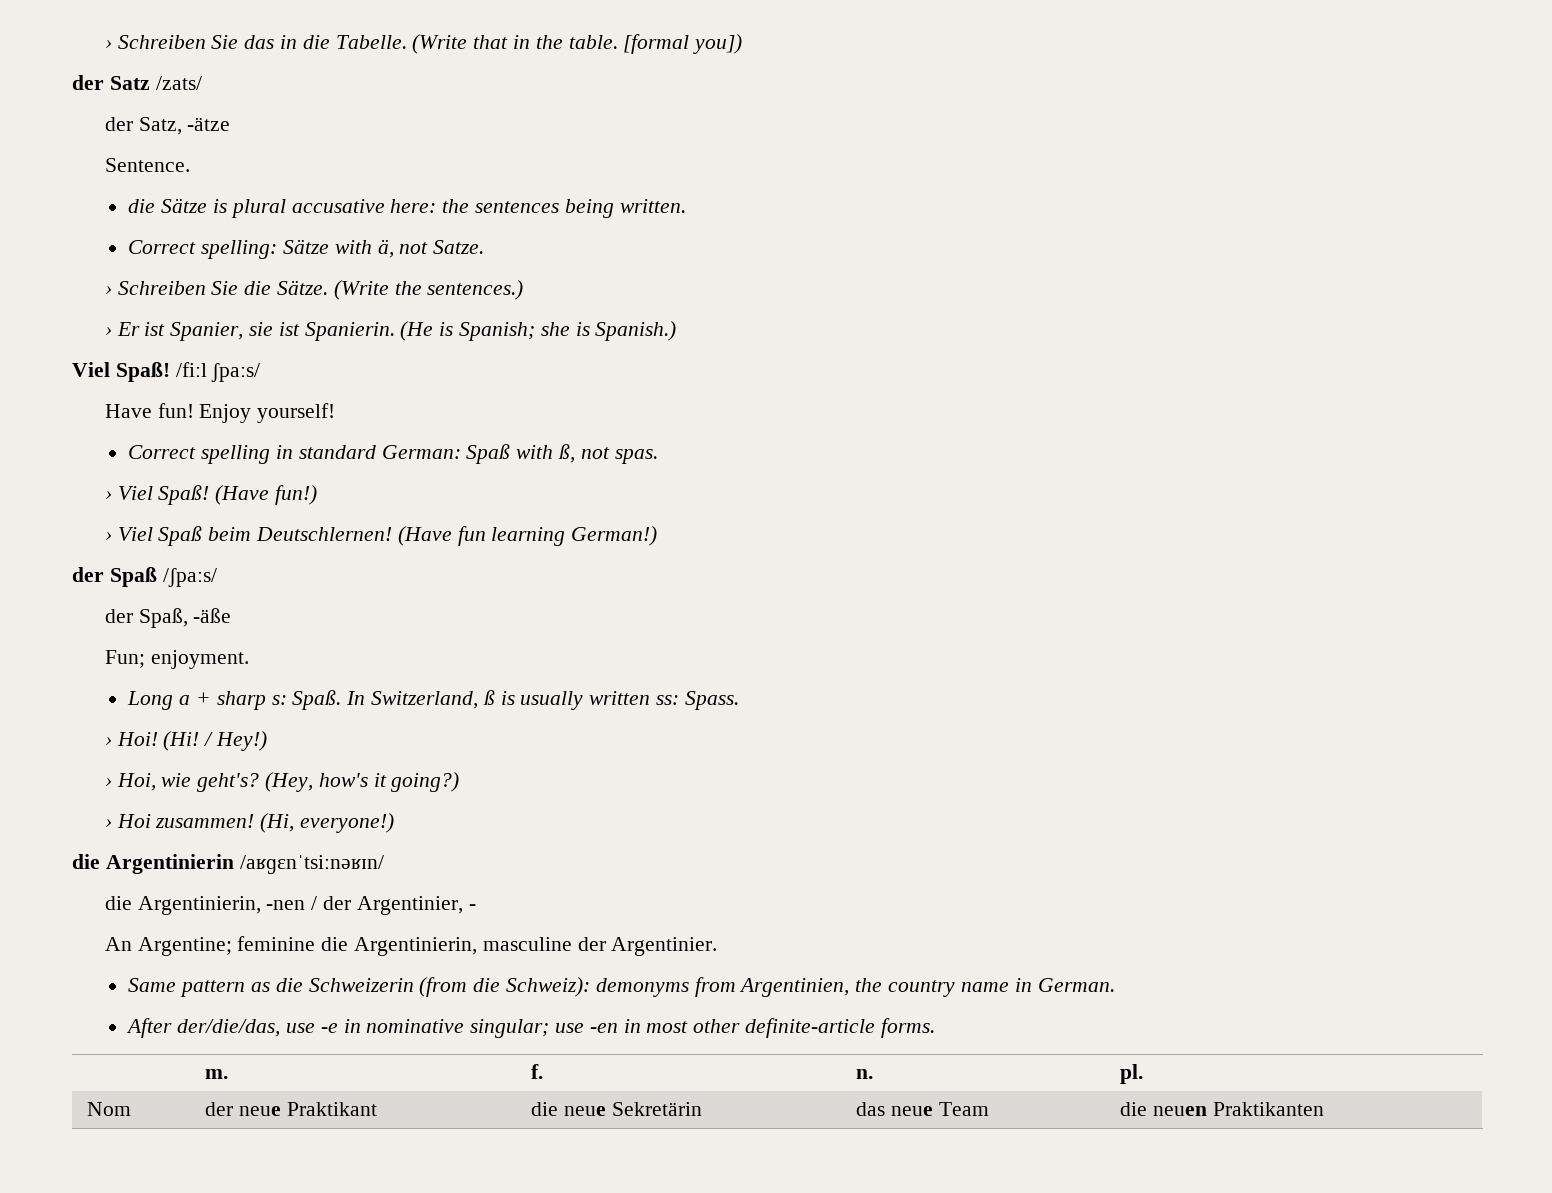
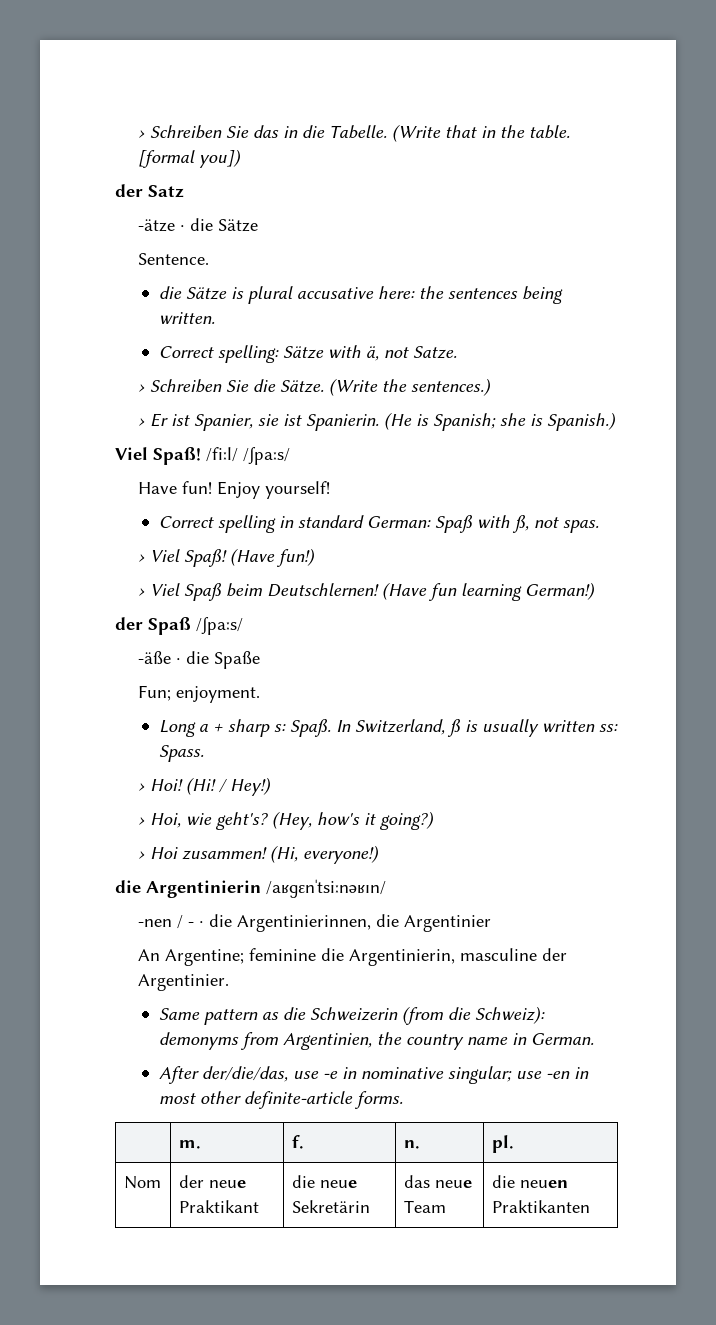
- der Satz /zats/
- der Satz, -ätze
+ der Satz
+ -ätze · die Sätze
- /fiːl ʃpaːs/
+ /fiːl/ /ʃpaːs/
- der Spaß, -äße
+ -äße · die Spaße
- die Argentinierin, -nen / der Argentinier, -
+ -nen / - · die Argentinierinnen, die Argentinier

